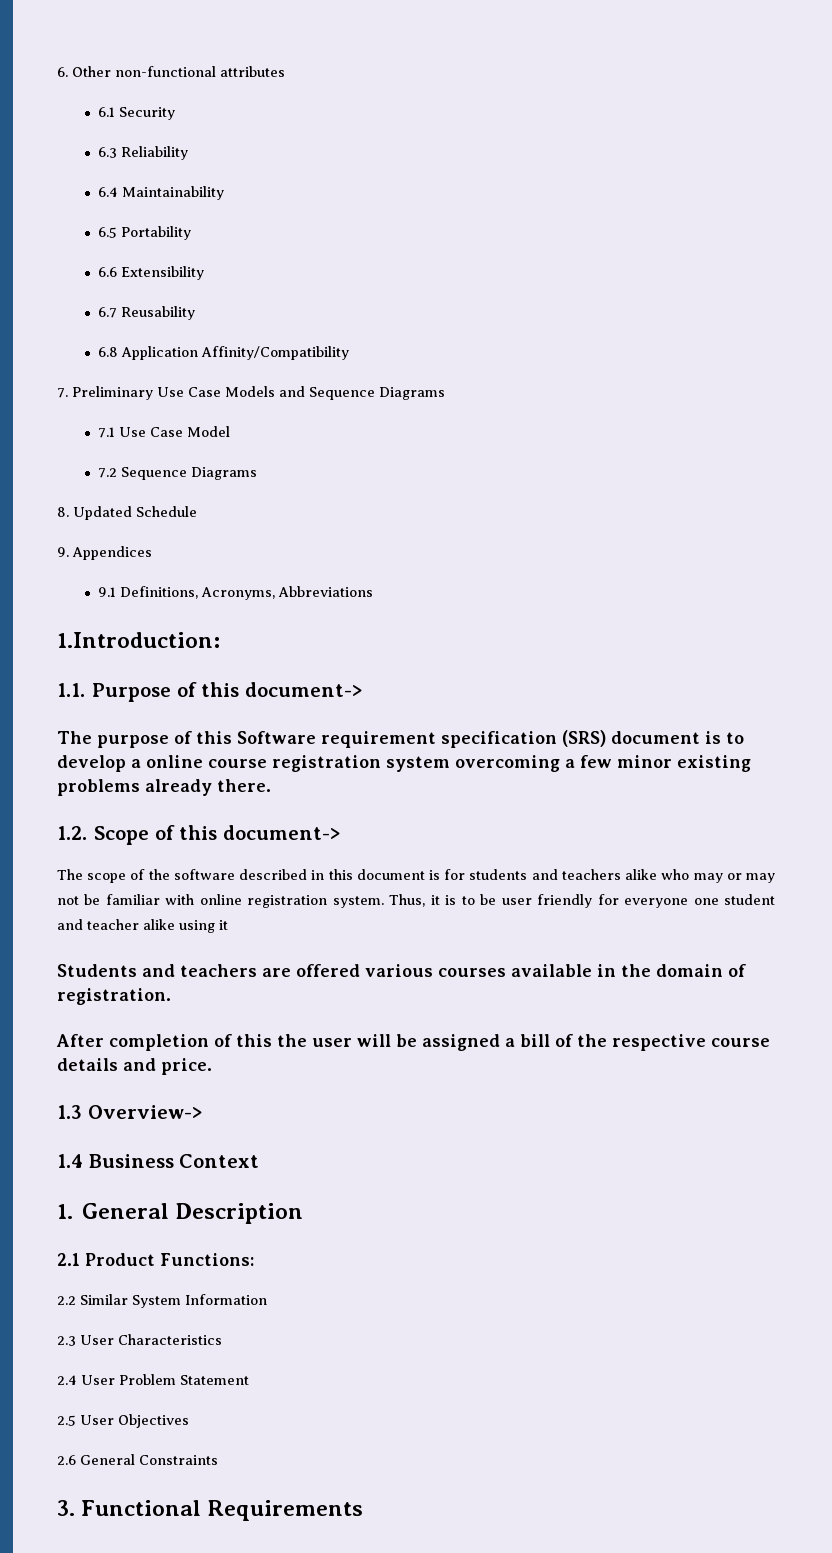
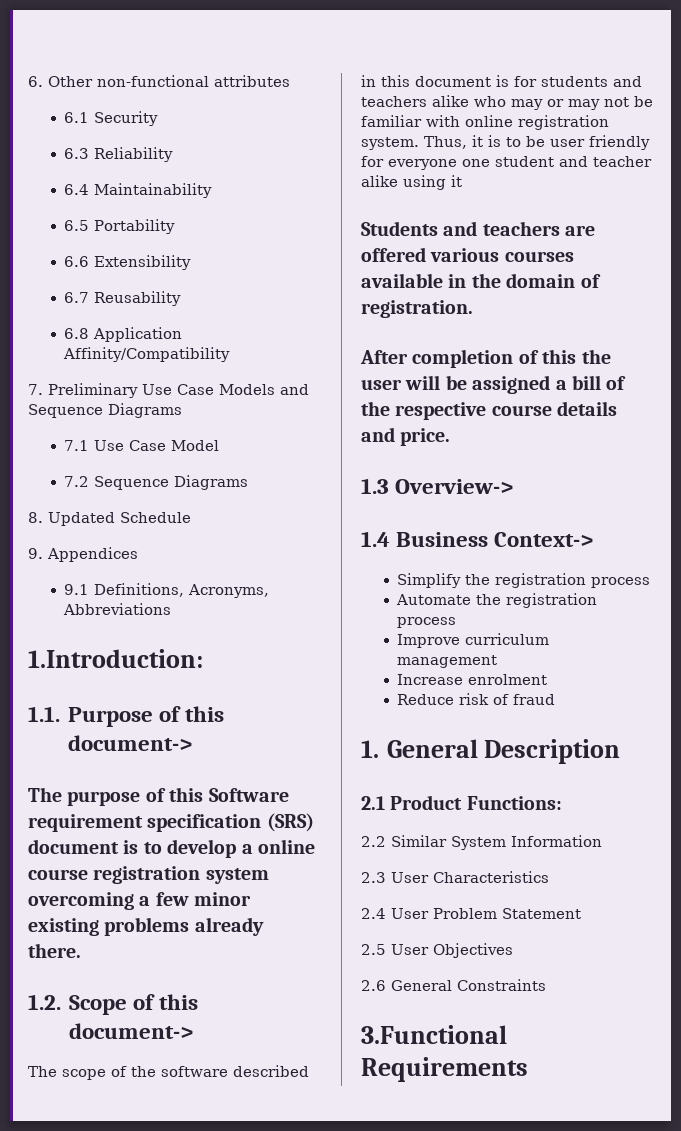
- 1.4 Business Context
+ 1.4 Business Context->
+ Simplify the registration process
+ Automate the registration process
+ Improve curriculum management
+ Increase enrolment
+ Reduce risk of fraud
- 3. Functional Requirements
+ 3.Functional Requirements

